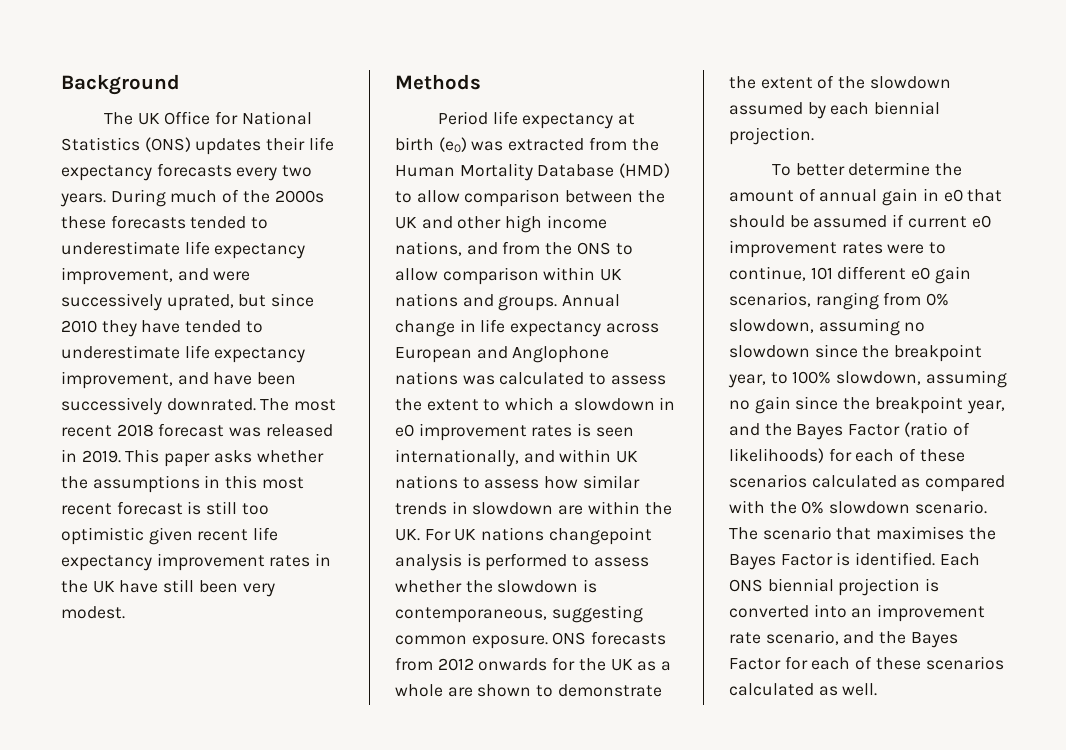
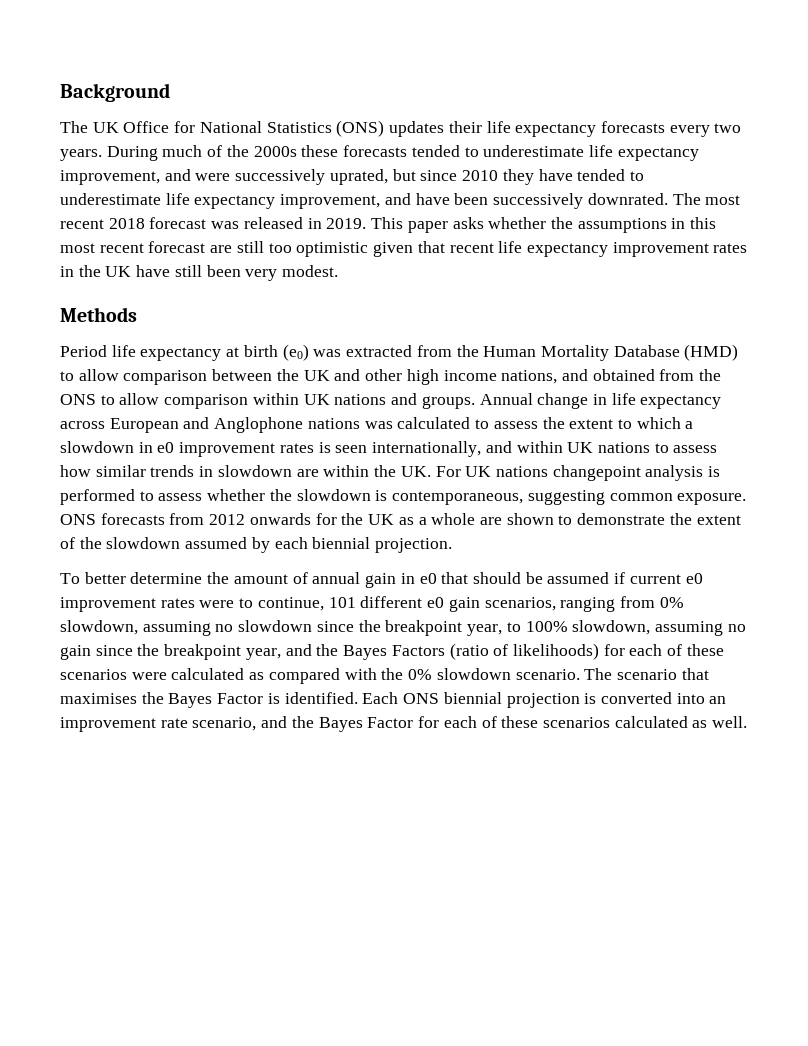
- This paper asks whether the assumptions in this most recent forecast is still too optimistic given recent life expectancy improvement rates in the UK have still been very modest.
+ This paper asks whether the assumptions in this most recent forecast are still too optimistic given that recent life expectancy improvement rates in the UK have still been very modest.
- Period life expectancy at birth (e0) was extracted from the Human Mortality Database (HMD) to allow comparison between the UK and other high income nations, and from the ONS to allow comparison within UK nations and groups.
+ Period life expectancy at birth (e0) was extracted from the Human Mortality Database (HMD) to allow comparison between the UK and other high income nations, and obtained from the ONS to allow comparison within UK nations and groups.
- To better determine the amount of annual gain in e0 that should be assumed if current e0 improvement rates were to continue, 101 different e0 gain scenarios, ranging from 0% slowdown, assuming no slowdown since the breakpoint year, to 100% slowdown, assuming no gain since the breakpoint year, and the Bayes Factor (ratio of likelihoods) for each of these scenarios calculated as compared with the 0% slowdown scenario.
+ To better determine the amount of annual gain in e0 that should be assumed if current e0 improvement rates were to continue, 101 different e0 gain scenarios, ranging from 0% slowdown, assuming no slowdown since the breakpoint year, to 100% slowdown, assuming no gain since the breakpoint year, and the Bayes Factors (ratio of likelihoods) for each of these scenarios were calculated as compared with the 0% slowdown scenario.

